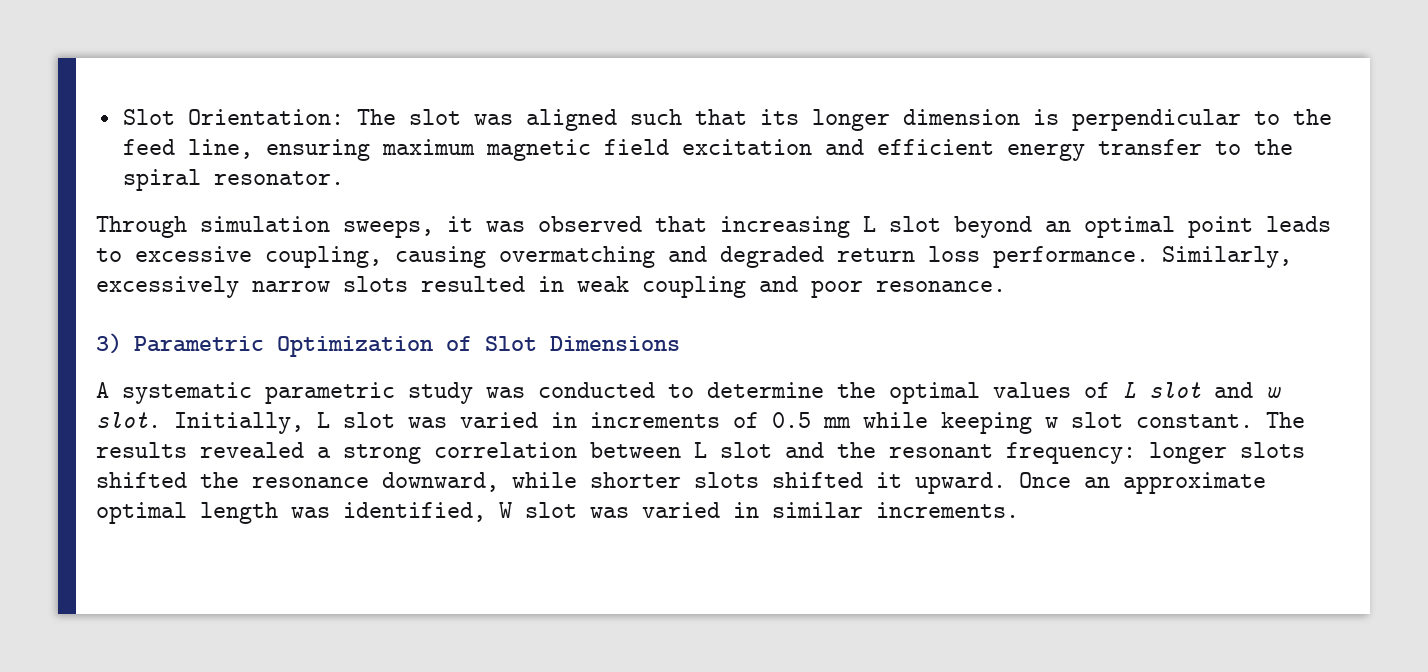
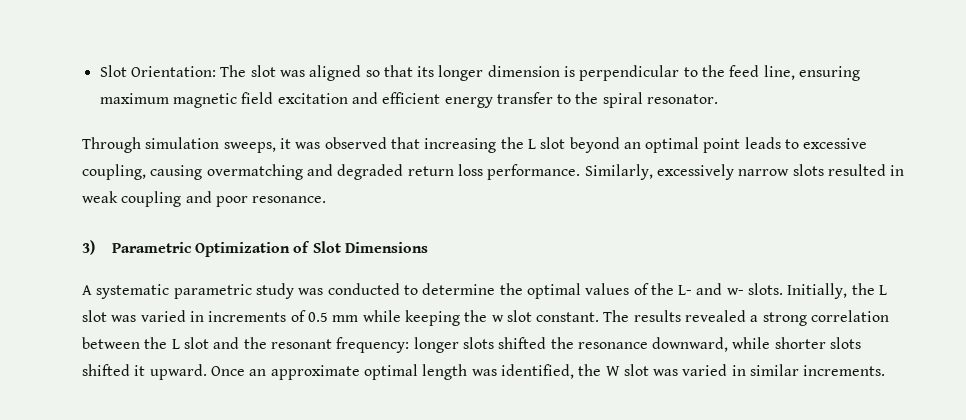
- Slot Orientation: The slot was aligned such that its longer dimension is perpendicular to the feed line, ensuring maximum magnetic field excitation and efficient energy transfer to the spiral resonator.
+ Slot Orientation: The slot was aligned so that its longer dimension is perpendicular to the feed line, ensuring maximum magnetic field excitation and efficient energy transfer to the spiral resonator.
- Through simulation sweeps, it was observed that increasing L slot beyond an optimal point leads to excessive coupling, causing overmatching and degraded return loss performance.
+ Through simulation sweeps, it was observed that increasing the L slot beyond an optimal point leads to excessive coupling, causing overmatching and degraded return loss performance.
- A systematic parametric study was conducted to determine the optimal values of L slot and w slot. Initially, L slot was varied in increments of 0.5 mm while keeping w slot constant.
+ A systematic parametric study was conducted to determine the optimal values of the L- and w- slots. Initially, the L slot was varied in increments of 0.5 mm while keeping the w slot constant.
- The results revealed a strong correlation between L slot and the resonant frequency: longer slots shifted the resonance downward, while shorter slots shifted it upward.
+ The results revealed a strong correlation between the L slot and the resonant frequency: longer slots shifted the resonance downward, while shorter slots shifted it upward.
- Once an approximate optimal length was identified, W slot was varied in similar increments.
+ Once an approximate optimal length was identified, the W slot was varied in similar increments.

